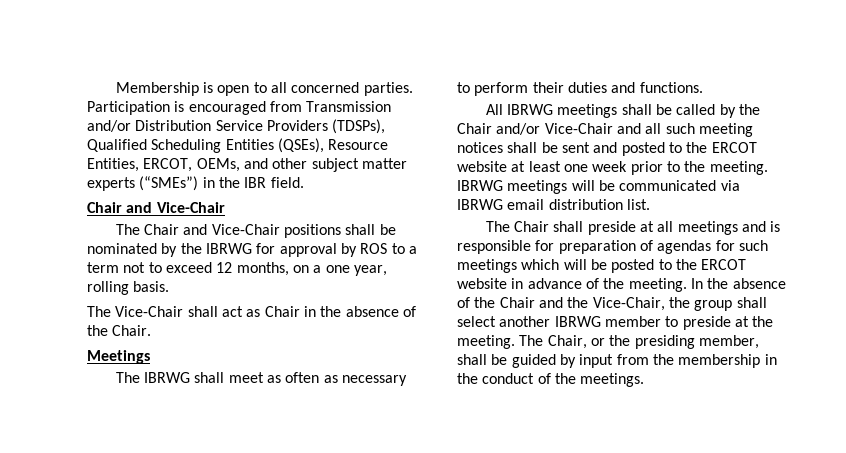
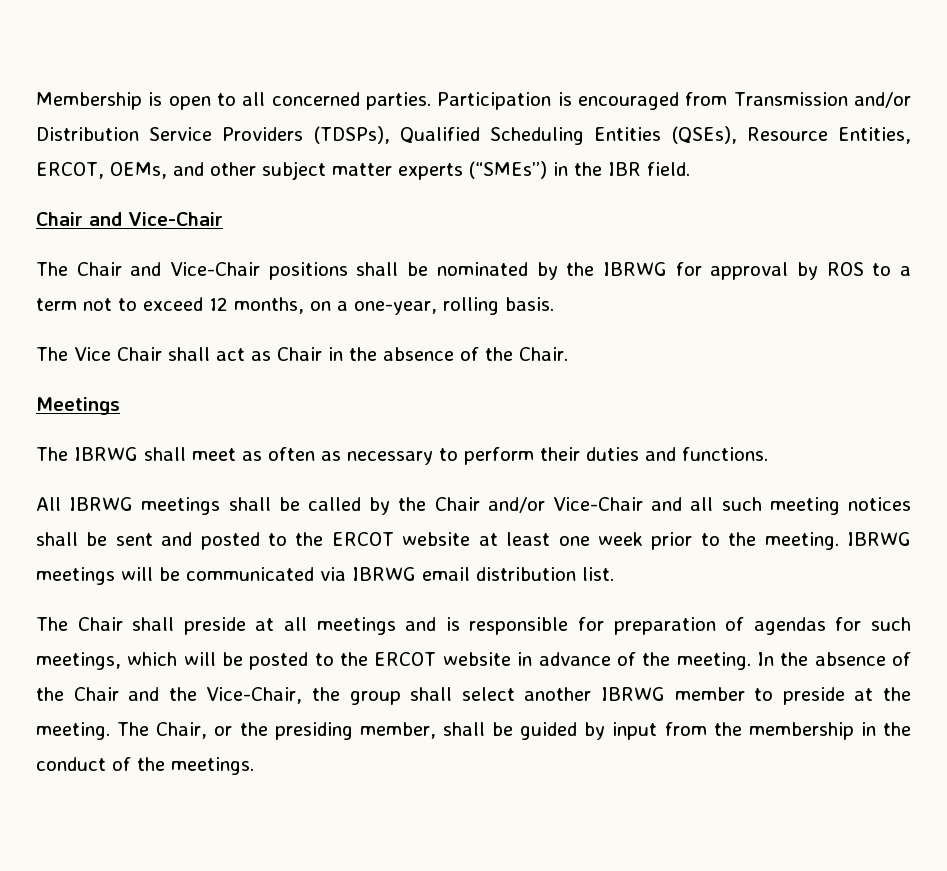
- The Chair and Vice-Chair positions shall be nominated by the IBRWG for approval by ROS to a term not to exceed 12 months, on a one year, rolling basis.
+ The Chair and Vice-Chair positions shall be nominated by the IBRWG for approval by ROS to a term not to exceed 12 months, on a one-year, rolling basis.
- The Vice-Chair shall act as Chair in the absence of the Chair.
+ The Vice Chair shall act as Chair in the absence of the Chair.
- The Chair shall preside at all meetings and is responsible for preparation of agendas for such meetings which will be posted to the ERCOT website in advance of the meeting.
+ The Chair shall preside at all meetings and is responsible for preparation of agendas for such meetings, which will be posted to the ERCOT website in advance of the meeting.

